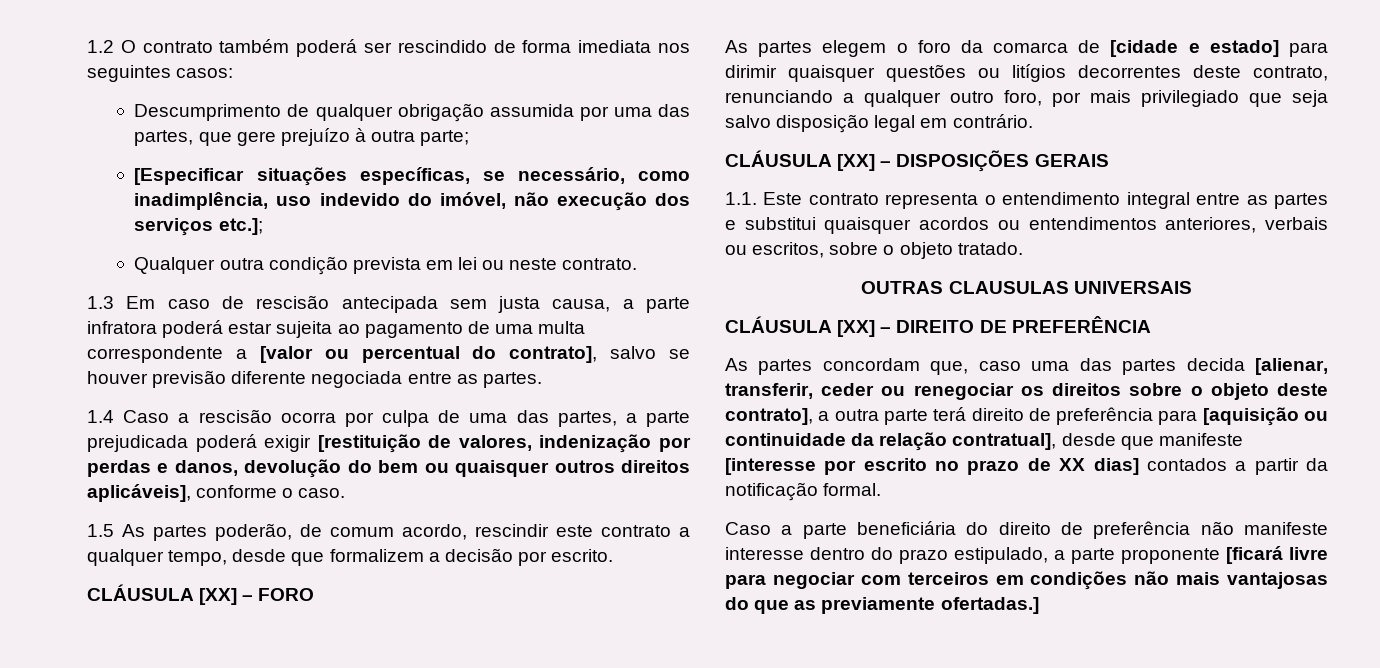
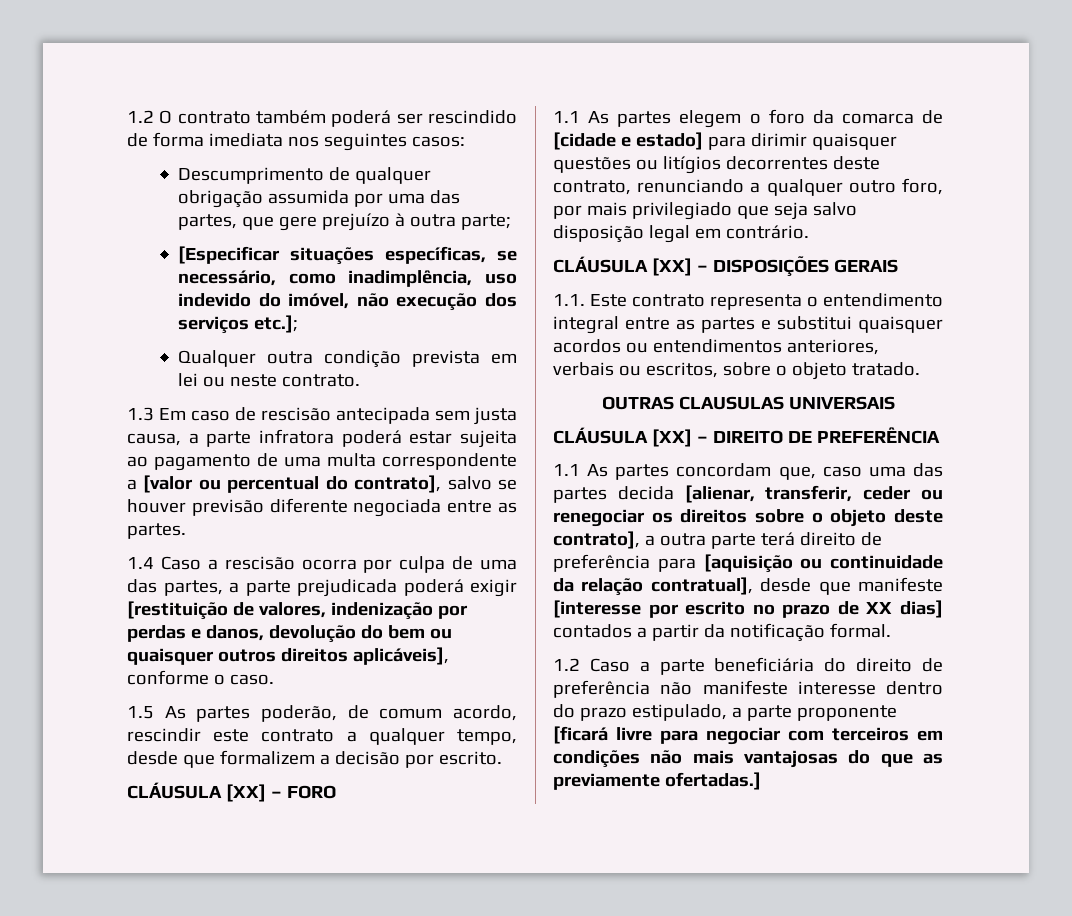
- As partes elegem o foro da comarca de [cidade e estado] para dirimir quaisquer questões ou litígios decorrentes deste contrato, renunciando a qualquer outro foro, por mais privilegiado que seja salvo disposição legal em contrário.
+ 1.1 As partes elegem o foro da comarca de [cidade e estado] para dirimir quaisquer questões ou litígios decorrentes deste contrato, renunciando a qualquer outro foro, por mais privilegiado que seja salvo disposição legal em contrário.
- As partes concordam que, caso uma das partes decida [alienar, transferir, ceder ou renegociar os direitos sobre o objeto deste contrato], a outra parte terá direito de preferência para [aquisição ou continuidade da relação contratual], desde que manifeste [interesse por escrito no prazo de XX dias] contados a partir da notificação formal.
+ 1.1 As partes concordam que, caso uma das partes decida [alienar, transferir, ceder ou renegociar os direitos sobre o objeto deste contrato], a outra parte terá direito de preferência para [aquisição ou continuidade da relação contratual], desde que manifeste [interesse por escrito no prazo de XX dias] contados a partir da notificação formal.
- Caso a parte beneficiária do direito de preferência não manifeste interesse dentro do prazo estipulado, a parte proponente [ficará livre para negociar com terceiros em condições não mais vantajosas do que as previamente ofertadas.]
+ 1.2 Caso a parte beneficiária do direito de preferência não manifeste interesse dentro do prazo estipulado, a parte proponente [ficará livre para negociar com terceiros em condições não mais vantajosas do que as previamente ofertadas.]

